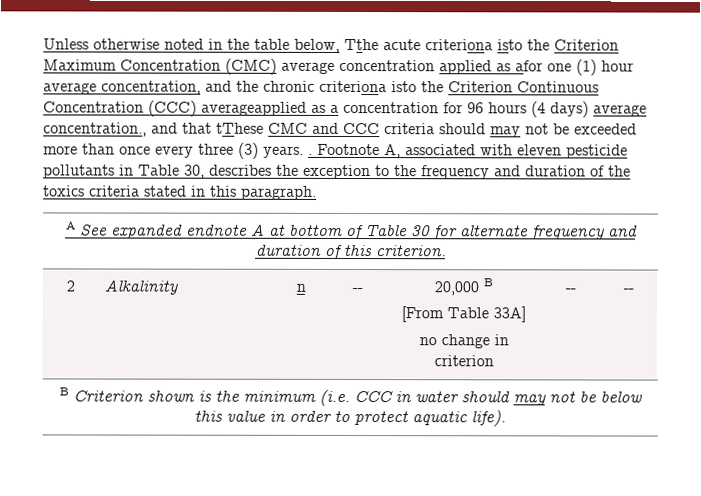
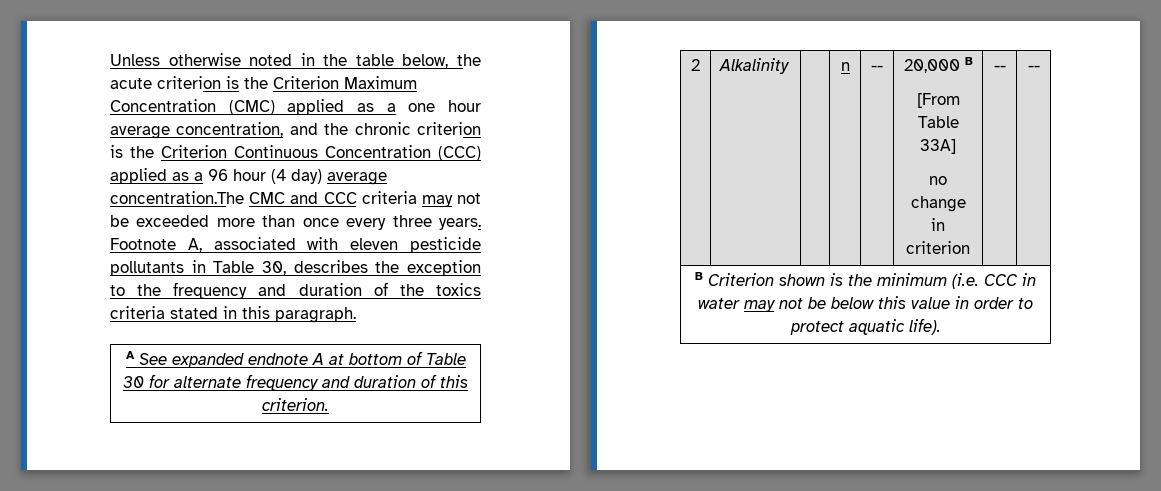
- Unless otherwise noted in the table below, Tthe acute criteriona isto the Criterion Maximum Concentration (CMC) average concentration applied as afor one (1) hour average concentration, and the chronic criteriona isto the Criterion Continuous Concentration (CCC) averageapplied as a concentration for 96 hours (4 days) average concentration., and that tThese CMC and CCC criteria should may not be exceeded more than once every three (3) years. .
+ Unless otherwise noted in the table below, the acute criterion is the Criterion Maximum Concentration (CMC) applied as a one hour average concentration, and the chronic criterion is the Criterion Continuous Concentration (CCC) applied as a 96 hour (4 day) average concentration.The CMC and CCC criteria may not be exceeded more than once every three years.
- B Criterion shown is the minimum (i.e. CCC in water should may not be below this value in order to protect aquatic life).
+ B Criterion shown is the minimum (i.e. CCC in water may not be below this value in order to protect aquatic life).

